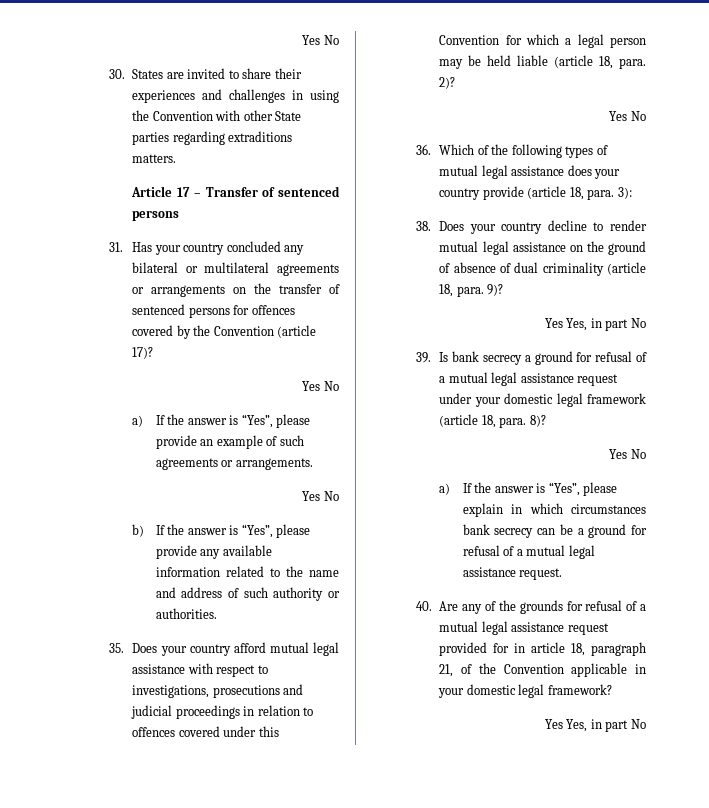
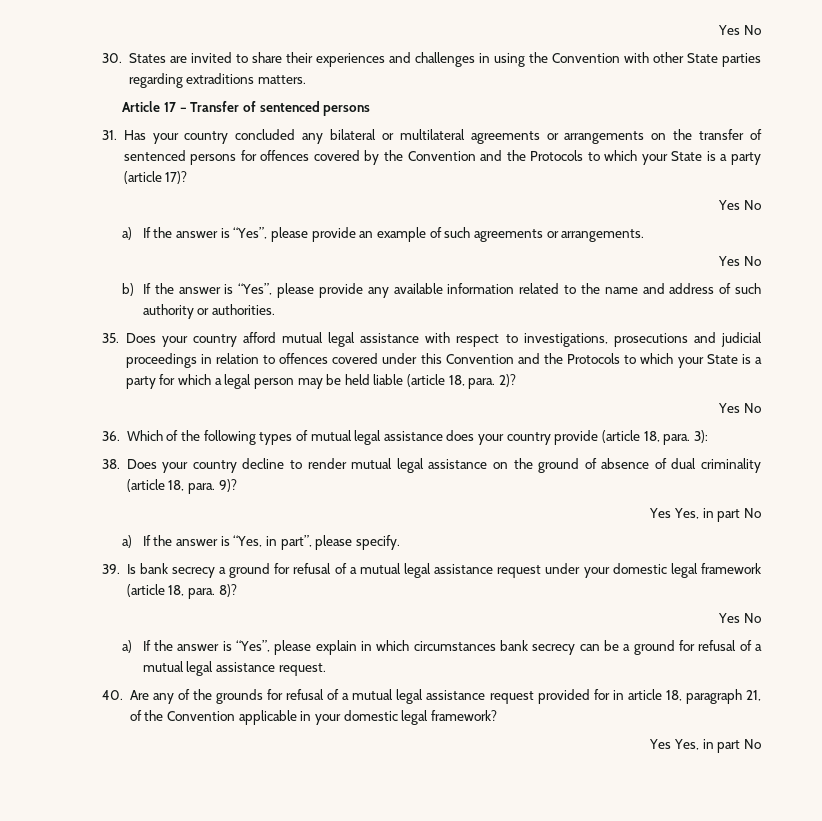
- 31. Has your country concluded any bilateral or multilateral agreements or arrangements on the transfer of sentenced persons for offences covered by the Convention (article 17)?
+ 31. Has your country concluded any bilateral or multilateral agreements or arrangements on the transfer of sentenced persons for offences covered by the Convention and the Protocols to which your State is a party (article 17)?
- 35. Does your country afford mutual legal assistance with respect to investigations, prosecutions and judicial proceedings in relation to offences covered under this Convention for which a legal person may be held liable (article 18, para. 2)?
+ 35. Does your country afford mutual legal assistance with respect to investigations, prosecutions and judicial proceedings in relation to offences covered under this Convention and the Protocols to which your State is a party for which a legal person may be held liable (article 18, para. 2)?
+ a) If the answer is “Yes, in part”, please specify.

